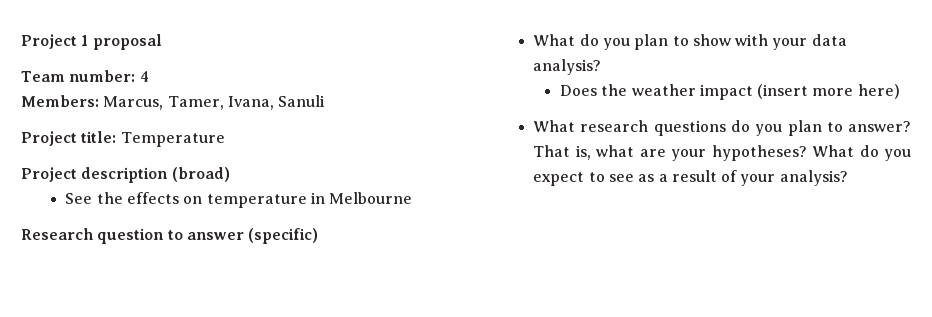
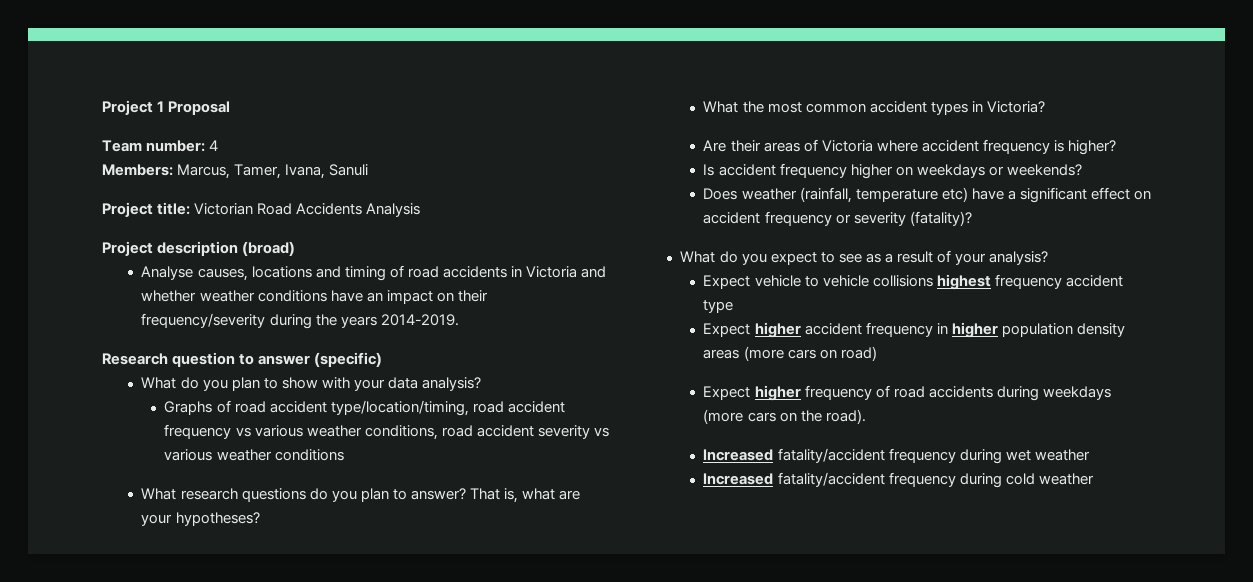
- Project 1 proposal
+ Project 1 Proposal
- Project title: Temperature
+ Project title: Victorian Road Accidents Analysis
- See the effects on temperature in Melbourne
+ Analyse causes, locations and timing of road accidents in Victoria and whether weather conditions have an impact on their frequency/severity during the years 2014-2019.
- Does the weather impact (insert more here)
+ Graphs of road accident type/location/timing, road accident frequency vs various weather conditions, road accident severity vs various weather conditions
- That is, what are your hypotheses? What do you expect to see as a result of your analysis?
+ That is, what are your hypotheses?
+ What the most common accident types in Victoria?
+ Are their areas of Victoria where accident frequency is higher?
+ Is accident frequency higher on weekdays or weekends?
+ Does weather (rainfall, temperature etc) have a significant effect on accident frequency or severity (fatality)?
+ What do you expect to see as a result of your analysis?
+ Expect vehicle to vehicle collisions highest frequency accident type
+ Expect higher accident frequency in higher population density areas (more cars on road)
+ Expect higher frequency of road accidents during weekdays (more cars on the road).
+ Increased fatality/accident frequency during wet weather
+ Increased fatality/accident frequency during cold weather

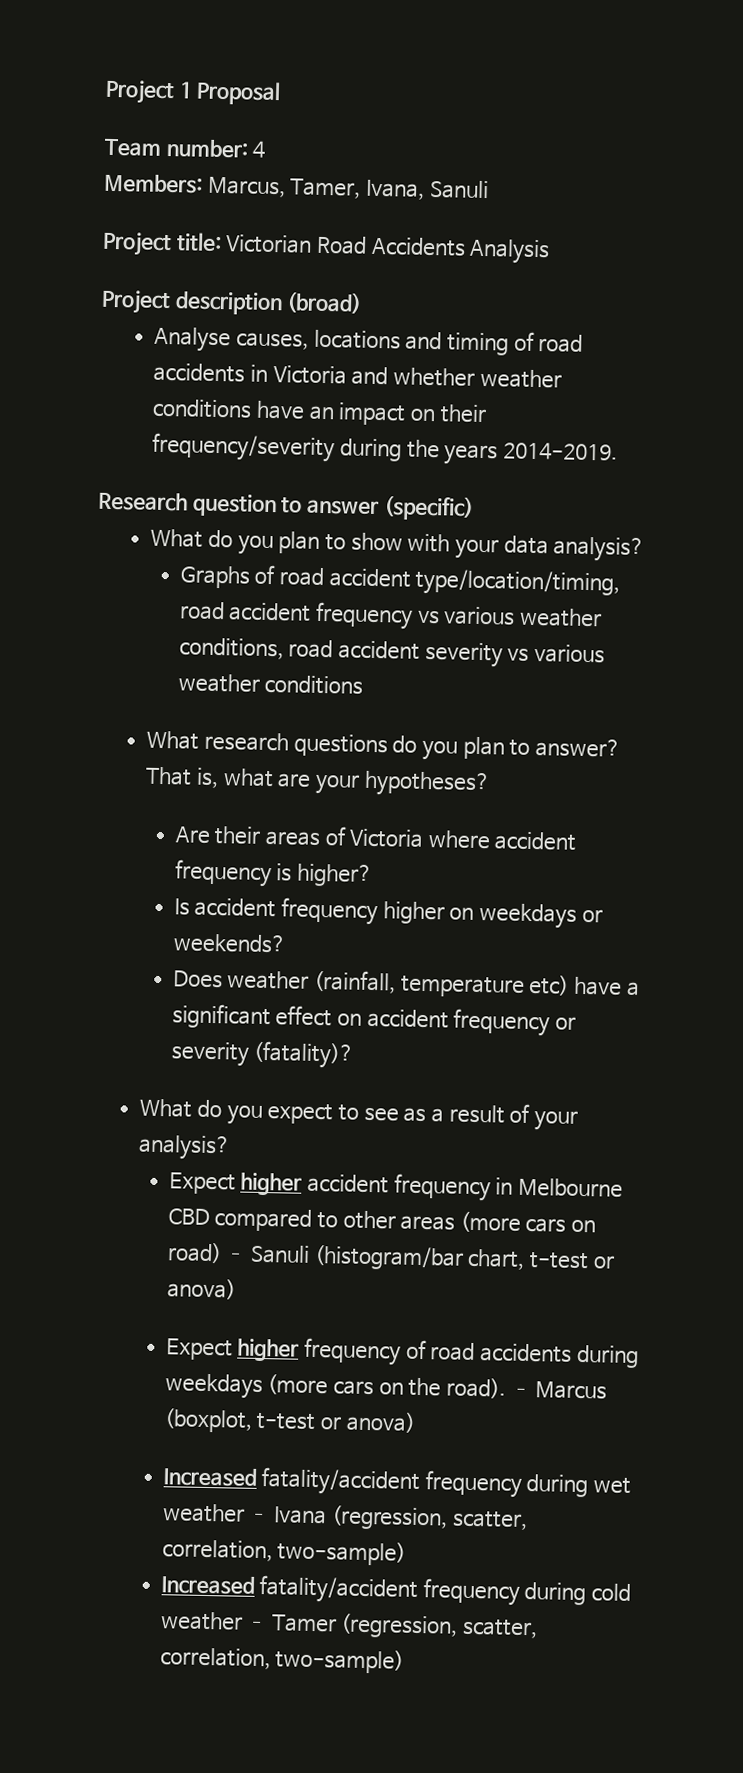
- What the most common accident types in Victoria?
- Expect vehicle to vehicle collisions highest frequency accident type
- Expect higher accident frequency in higher population density areas (more cars on road)
+ Expect higher accident frequency in Melbourne CBD compared to other areas (more cars on road) – Sanuli (histogram/bar chart, t-test or anova)
+ – Marcus (boxplot, t-test or anova)
- Increased fatality/accident frequency during wet weather
+ Increased fatality/accident frequency during wet weather – Ivana (regression, scatter, correlation, two-sample)
- Increased fatality/accident frequency during cold weather
+ Increased fatality/accident frequency during cold weather – Tamer (regression, scatter, correlation, two-sample)

